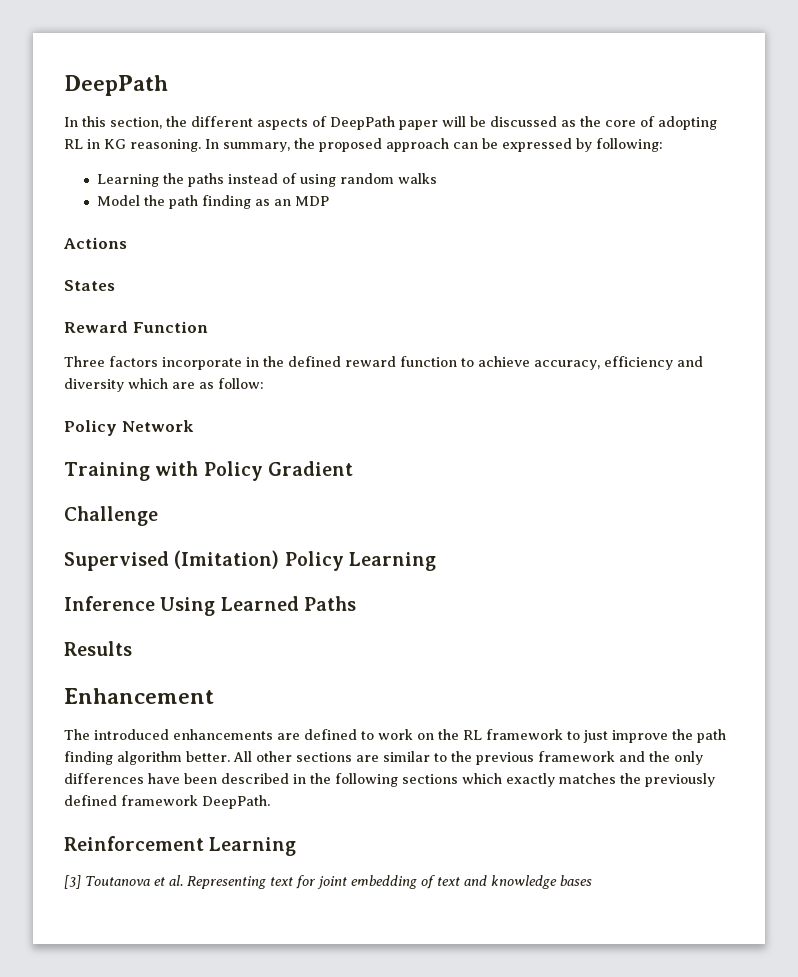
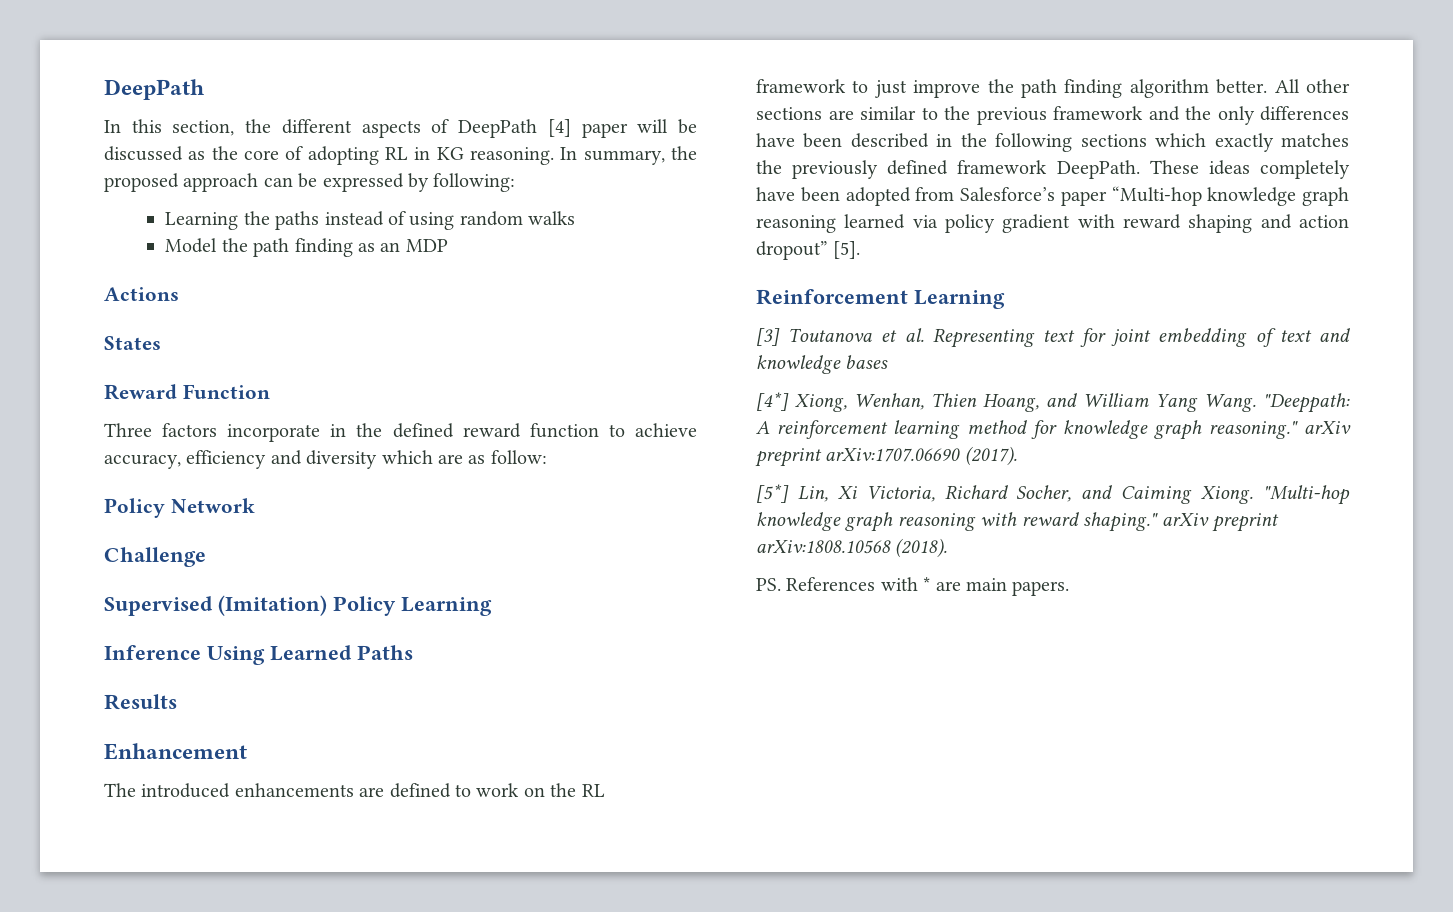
- In this section, the different aspects of DeepPath paper will be discussed as the core of adopting RL in KG reasoning.
+ In this section, the different aspects of DeepPath [4] paper will be discussed as the core of adopting RL in KG reasoning.
- Training with Policy Gradient
+ These ideas completely have been adopted from Salesforce’s paper “Multi-hop knowledge graph reasoning learned via policy gradient with reward shaping and action dropout” [5].
+ [4*] Xiong, Wenhan, Thien Hoang, and William Yang Wang. "Deeppath: A reinforcement learning method for knowledge graph reasoning." arXiv preprint arXiv:1707.06690 (2017).
+ [5*] Lin, Xi Victoria, Richard Socher, and Caiming Xiong. "Multi-hop knowledge graph reasoning with reward shaping." arXiv preprint arXiv:1808.10568 (2018).
+ PS. References with * are main papers.

